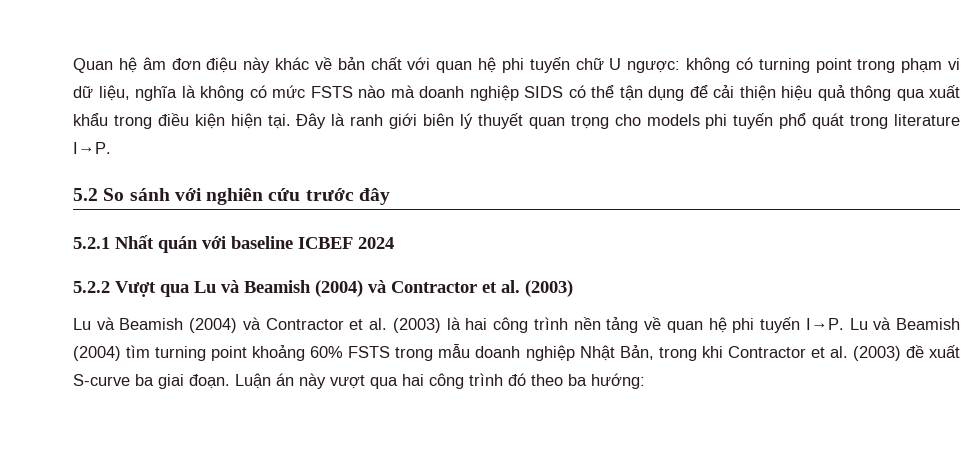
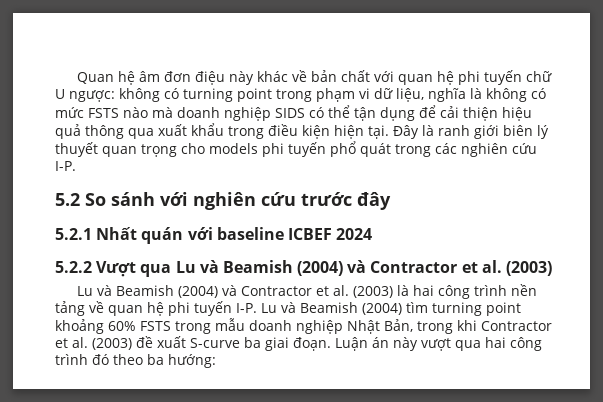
- Đây là ranh giới biên lý thuyết quan trọng cho models phi tuyến phổ quát trong literature I→P.
+ Đây là ranh giới biên lý thuyết quan trọng cho models phi tuyến phổ quát trong các nghiên cứu I-P.
- Lu và Beamish (2004) và Contractor et al. (2003) là hai công trình nền tảng về quan hệ phi tuyến I→P. Lu và Beamish (2004) tìm turning point khoảng 60% FSTS trong mẫu doanh nghiệp Nhật Bản, trong khi Contractor et al. (2003) đề xuất S-curve ba giai đoạn.
+ Lu và Beamish (2004) và Contractor et al. (2003) là hai công trình nền tảng về quan hệ phi tuyến I-P. Lu và Beamish (2004) tìm turning point khoảng 60% FSTS trong mẫu doanh nghiệp Nhật Bản, trong khi Contractor et al. (2003) đề xuất S-curve ba giai đoạn.

